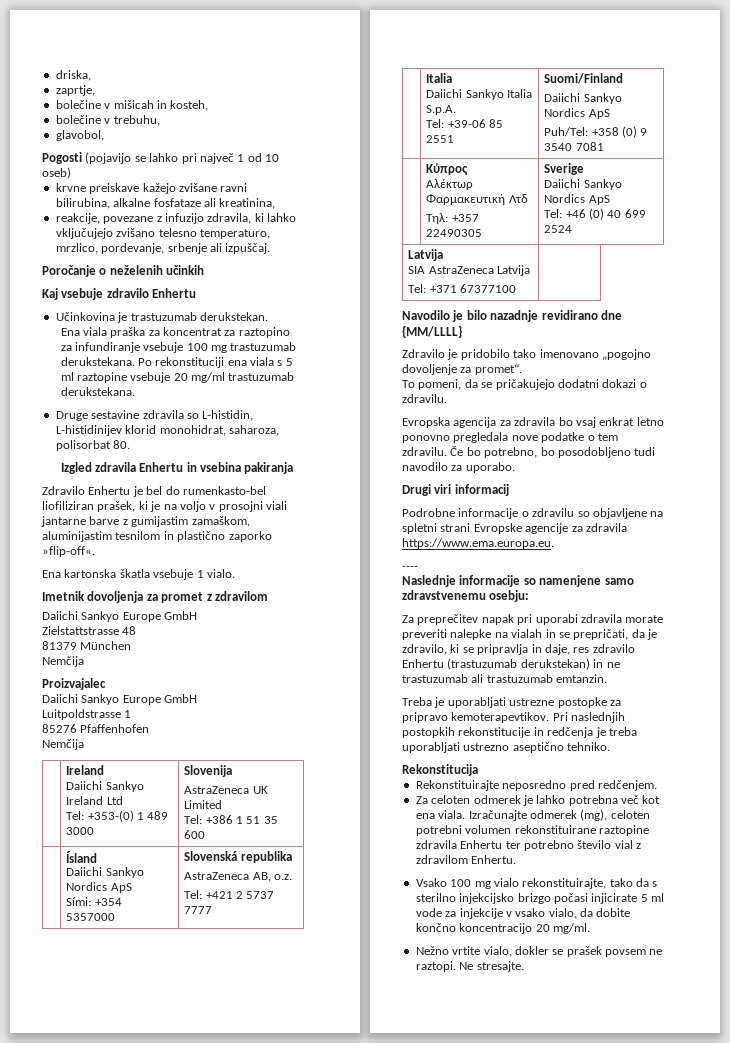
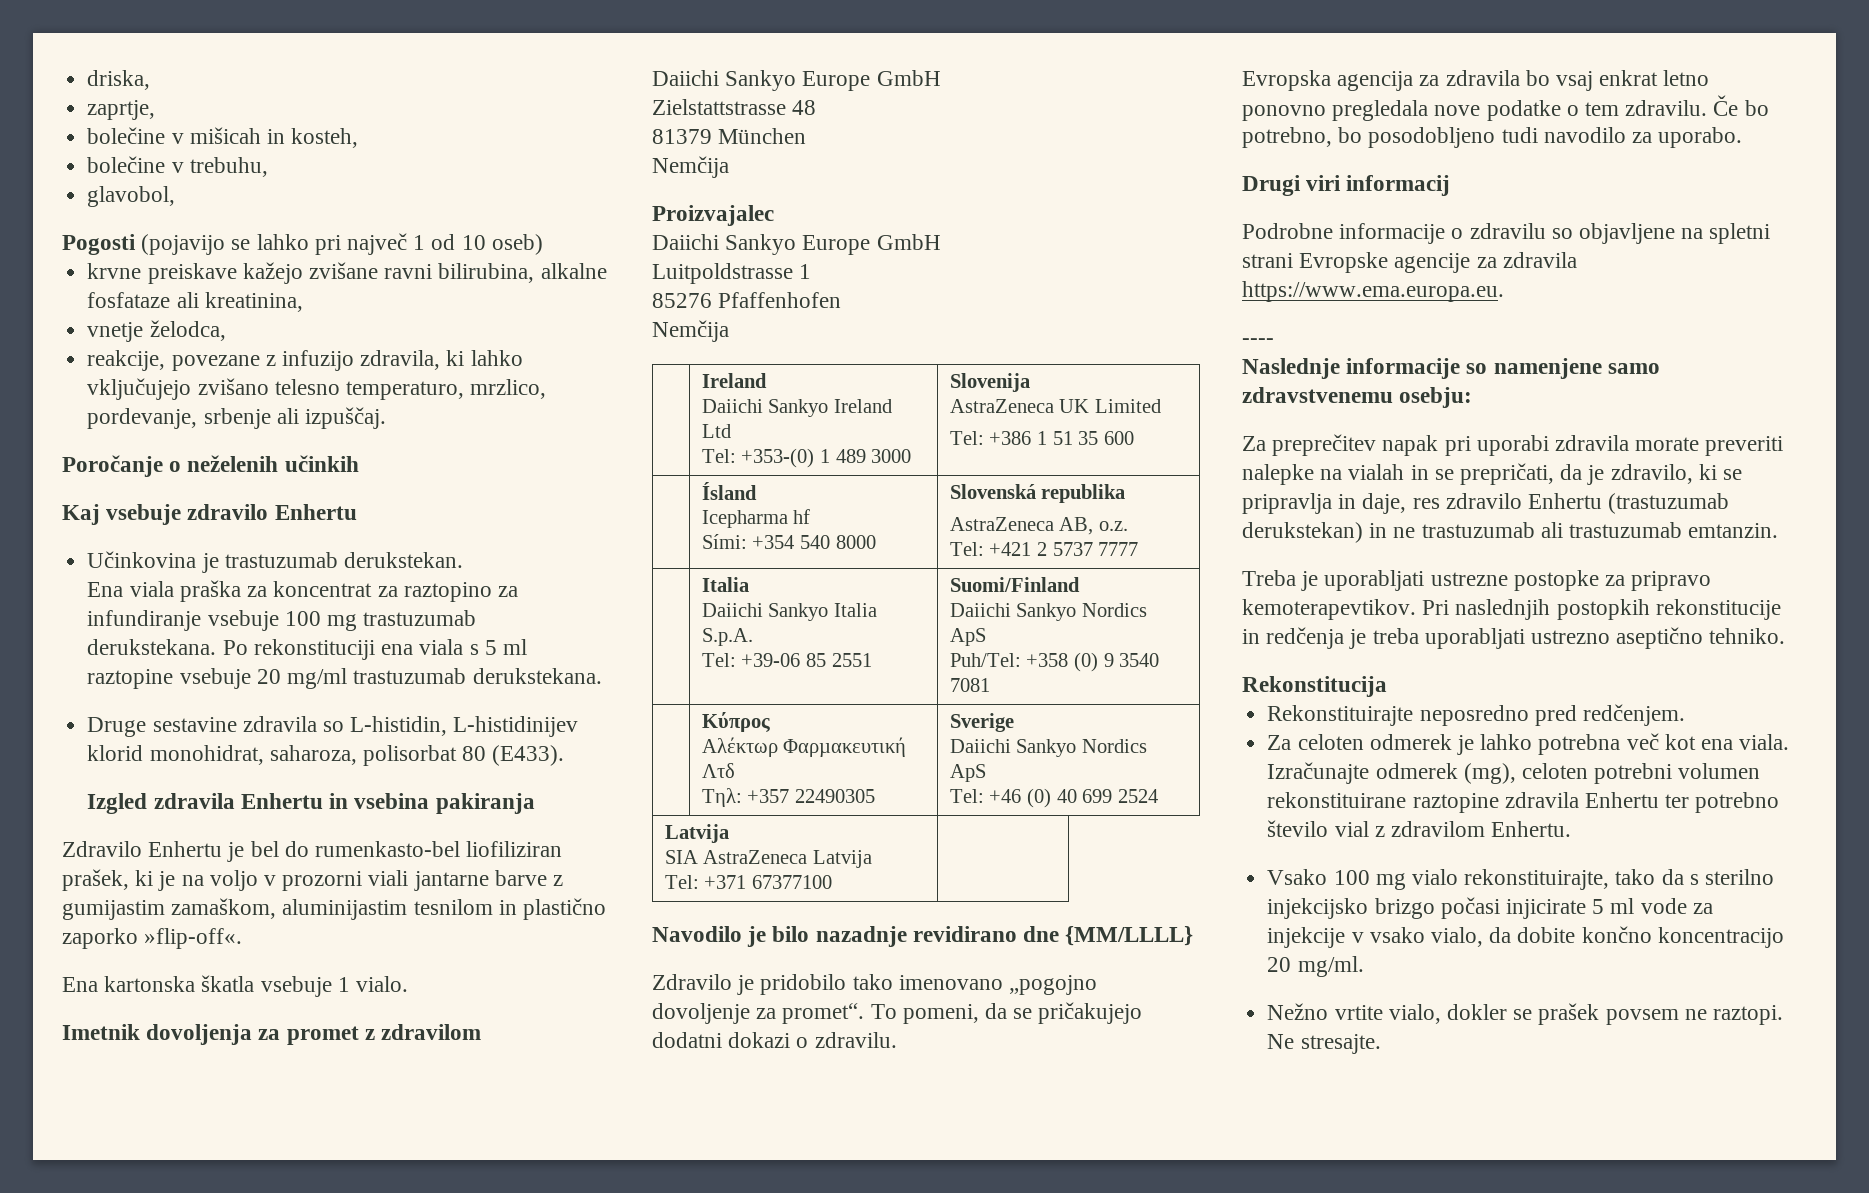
+ vnetje želodca,
- Druge sestavine zdravila so L-histidin, L-histidinijev klorid monohidrat, saharoza, polisorbat 80.
+ Druge sestavine zdravila so L-histidin, L-histidinijev klorid monohidrat, saharoza, polisorbat 80 (E433).
- Zdravilo Enhertu je bel do rumenkasto-bel liofiliziran prašek, ki je na voljo v prosojni viali jantarne barve z gumijastim zamaškom, aluminijastim tesnilom in plastično zaporko »flip-off«.
+ Zdravilo Enhertu je bel do rumenkasto-bel liofiliziran prašek, ki je na voljo v prozorni viali jantarne barve z gumijastim zamaškom, aluminijastim tesnilom in plastično zaporko »flip-off«.
  | Ísland
- Daiichi Sankyo Nordics ApS
- Sími: +354 5357000 | Slovenská republika
+ Icepharma hf
+ Sími: +354 540 8000 | Slovenská republika
- Zdravilo je pridobilo tako imenovano „pogojno dovoljenje za promet“.
- To pomeni, da se pričakujejo dodatni dokazi o zdravilu.
+ Zdravilo je pridobilo tako imenovano „pogojno dovoljenje za promet“. To pomeni, da se pričakujejo dodatni dokazi o zdravilu.

